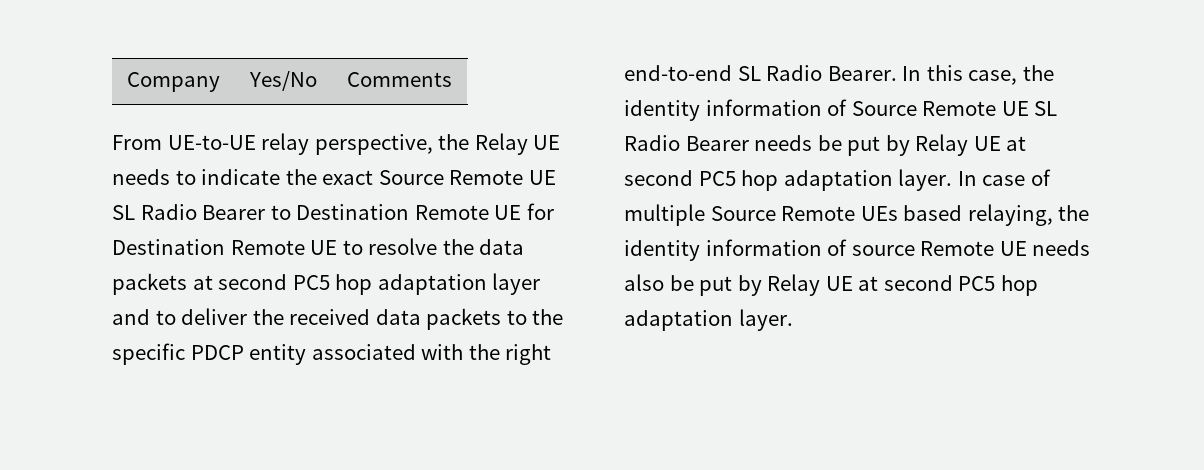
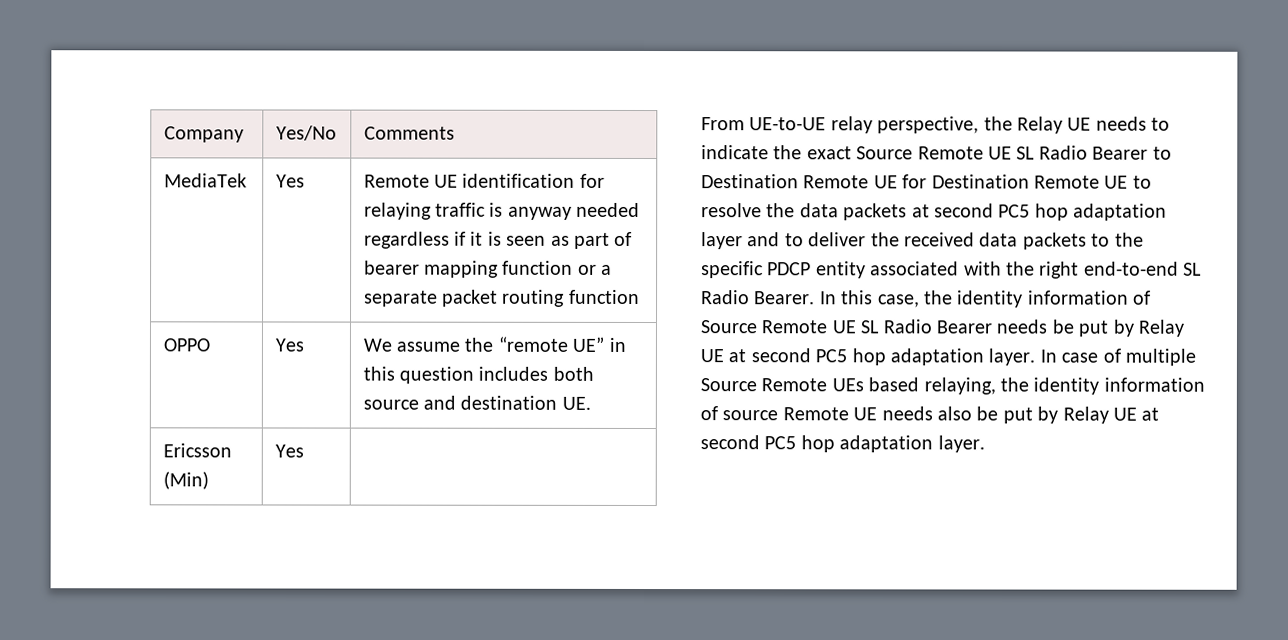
+ MediaTek | Yes | Remote UE identification for relaying traffic is anyway needed regardless if it is seen as part of bearer mapping function or a separate packet routing function
+ OPPO | Yes | We assume the “remote UE” in this question includes both source and destination UE.
+ Ericsson (Min) | Yes |

